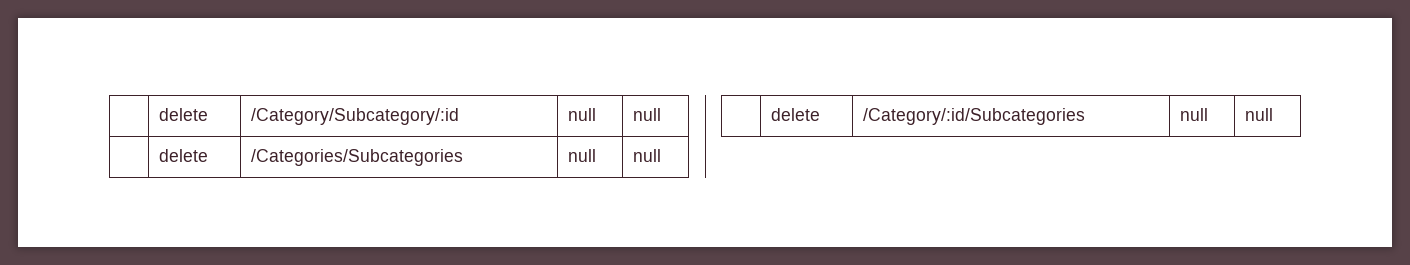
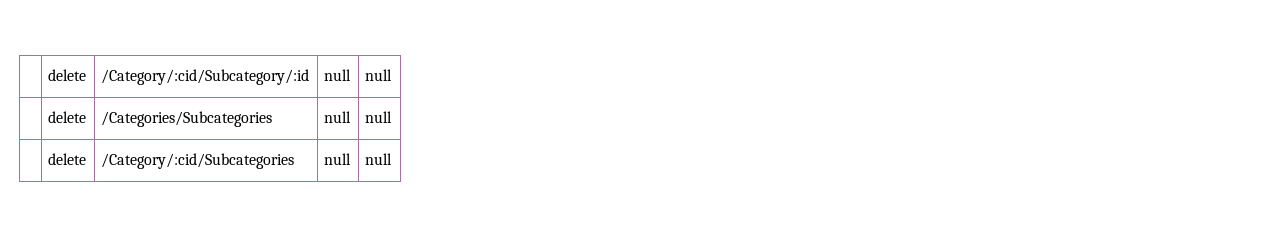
- | delete | /Category/Subcategory/:id | null | null
+ | delete | /Category/:cid/Subcategory/:id | null | null
- | delete | /Category/:id/Subcategories | null | null
+ | delete | /Category/:cid/Subcategories | null | null

